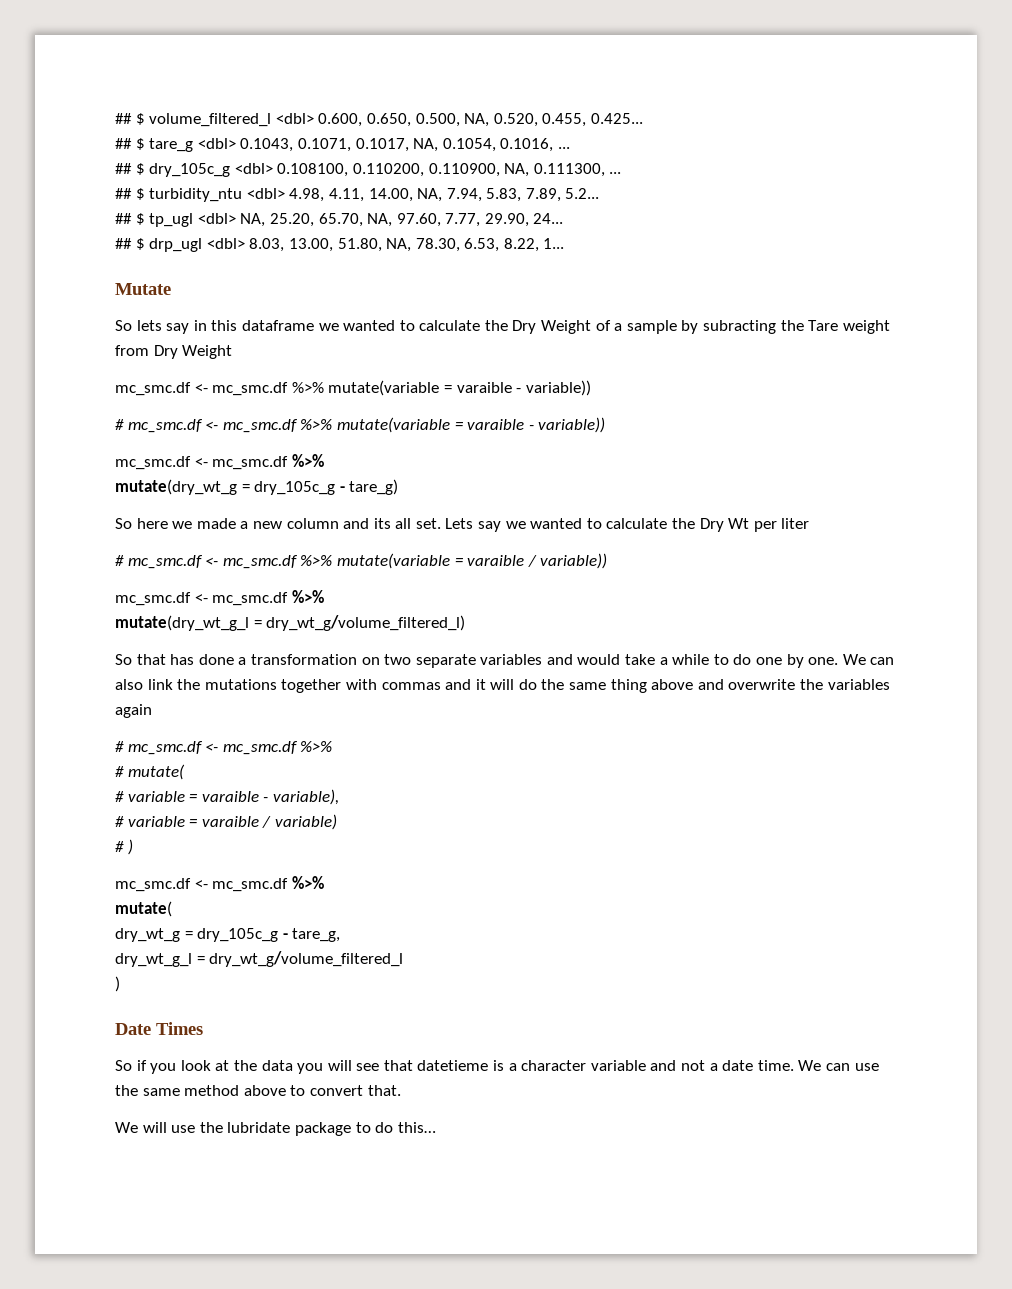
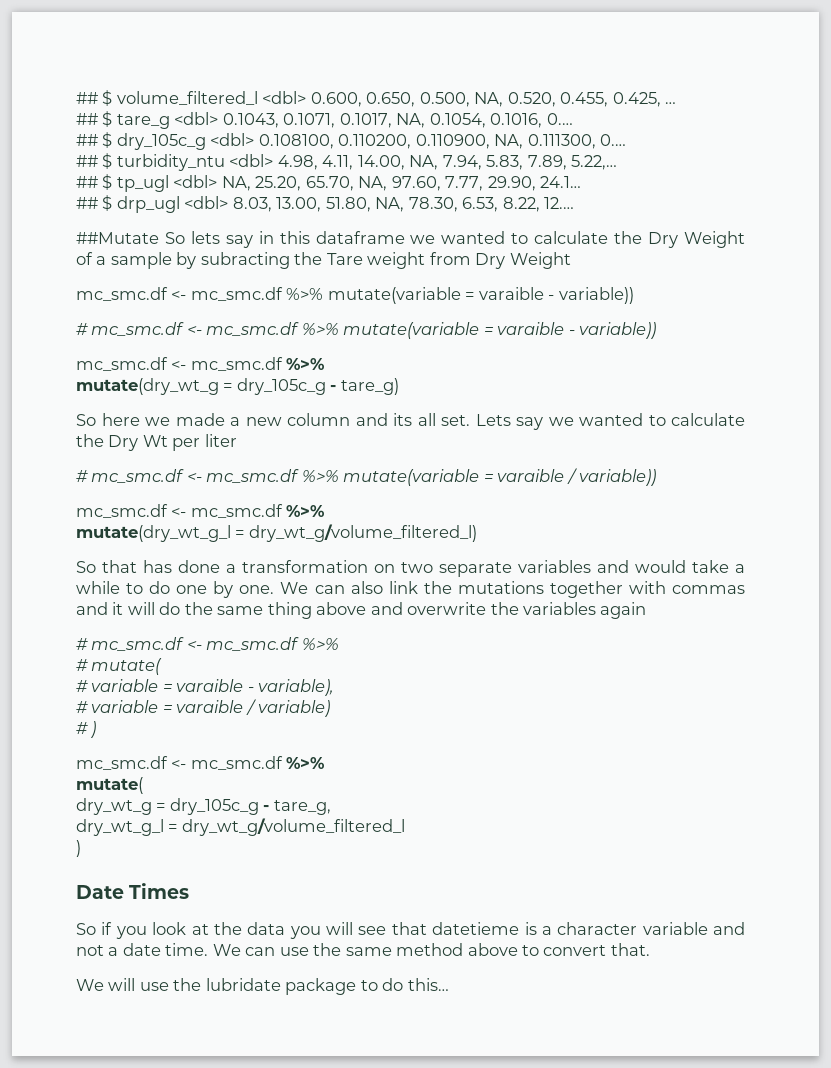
- ## $ volume_filtered_l <dbl> 0.600, 0.650, 0.500, NA, 0.520, 0.455, 0.425...
+ ## $ volume_filtered_l <dbl> 0.600, 0.650, 0.500, NA, 0.520, 0.455, 0.425, …
- ## $ tare_g <dbl> 0.1043, 0.1071, 0.1017, NA, 0.1054, 0.1016, ...
+ ## $ tare_g <dbl> 0.1043, 0.1071, 0.1017, NA, 0.1054, 0.1016, 0.…
- ## $ dry_105c_g <dbl> 0.108100, 0.110200, 0.110900, NA, 0.111300, ...
+ ## $ dry_105c_g <dbl> 0.108100, 0.110200, 0.110900, NA, 0.111300, 0.…
- ## $ turbidity_ntu <dbl> 4.98, 4.11, 14.00, NA, 7.94, 5.83, 7.89, 5.2...
+ ## $ turbidity_ntu <dbl> 4.98, 4.11, 14.00, NA, 7.94, 5.83, 7.89, 5.22,…
- ## $ tp_ugl <dbl> NA, 25.20, 65.70, NA, 97.60, 7.77, 29.90, 24...
+ ## $ tp_ugl <dbl> NA, 25.20, 65.70, NA, 97.60, 7.77, 29.90, 24.1…
- ## $ drp_ugl <dbl> 8.03, 13.00, 51.80, NA, 78.30, 6.53, 8.22, 1...
- Mutate
- So lets say in this dataframe we wanted to calculate the Dry Weight of a sample by subracting the Tare weight from Dry Weight
+ ## $ drp_ugl <dbl> 8.03, 13.00, 51.80, NA, 78.30, 6.53, 8.22, 12.…
+ ##Mutate So lets say in this dataframe we wanted to calculate the Dry Weight of a sample by subracting the Tare weight from Dry Weight

